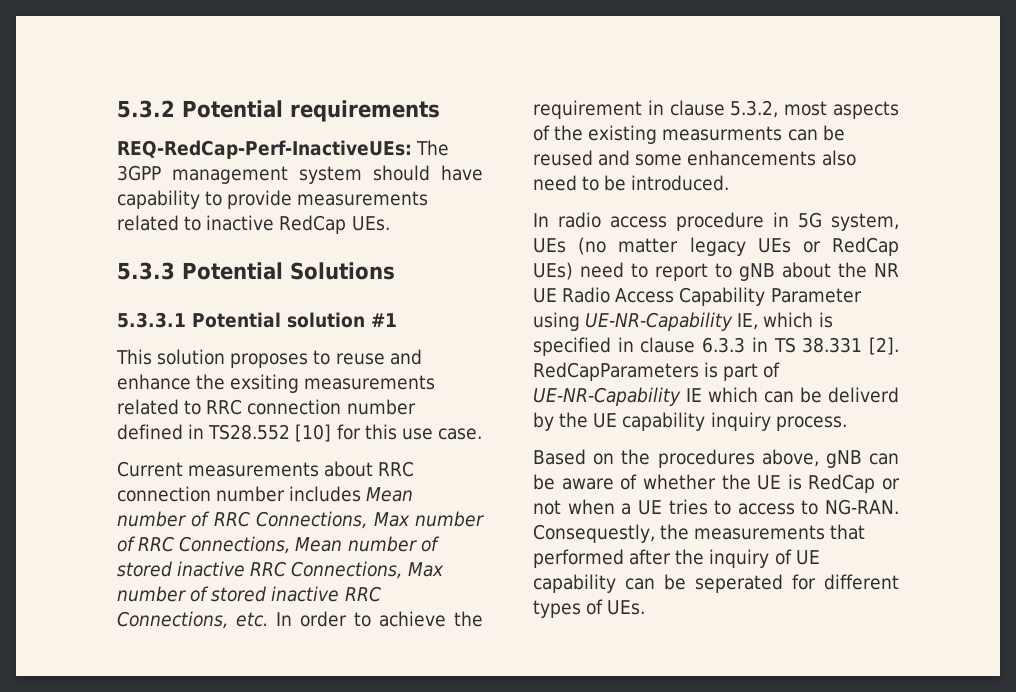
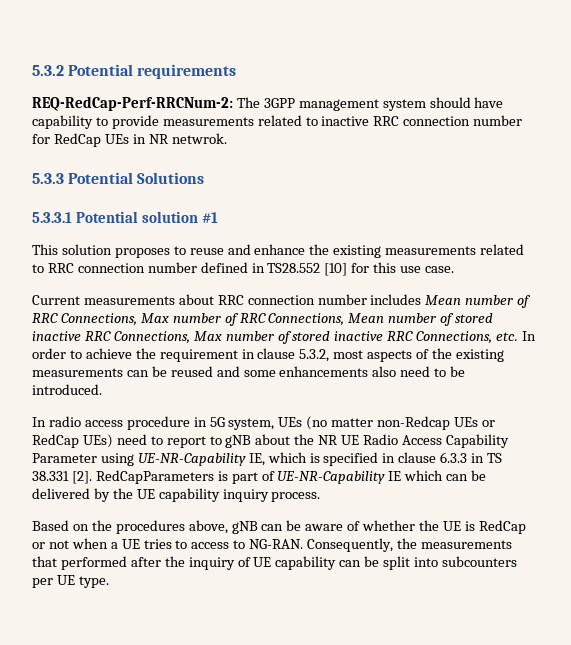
- REQ-RedCap-Perf-InactiveUEs: The 3GPP management system should have capability to provide measurements related to inactive RedCap UEs.
+ REQ-RedCap-Perf-RRCNum-2: The 3GPP management system should have capability to provide measurements related to inactive RRC connection number for RedCap UEs in NR netwrok.
- This solution proposes to reuse and enhance the exsiting measurements related to RRC connection number defined in TS28.552 [10] for this use case.
+ This solution proposes to reuse and enhance the existing measurements related to RRC connection number defined in TS28.552 [10] for this use case.
- Current measurements about RRC connection number includes Mean number of RRC Connections, Max number of RRC Connections, Mean number of stored inactive RRC Connections, Max number of stored inactive RRC Connections, etc. In order to achieve the requirement in clause 5.3.2, most aspects of the existing measurments can be reused and some enhancements also need to be introduced.
+ Current measurements about RRC connection number includes Mean number of RRC Connections, Max number of RRC Connections, Mean number of stored inactive RRC Connections, Max number of stored inactive RRC Connections, etc. In order to achieve the requirement in clause 5.3.2, most aspects of the existing measurements can be reused and some enhancements also need to be introduced.
- In radio access procedure in 5G system, UEs (no matter legacy UEs or RedCap UEs) need to report to gNB about the NR UE Radio Access Capability Parameter using UE-NR-Capability IE, which is specified in clause 6.3.3 in TS 38.331 [2].
+ In radio access procedure in 5G system, UEs (no matter non-Redcap UEs or RedCap UEs) need to report to gNB about the NR UE Radio Access Capability Parameter using UE-NR-Capability IE, which is specified in clause 6.3.3 in TS 38.331 [2].
- RedCapParameters is part of UE-NR-Capability IE which can be deliverd by the UE capability inquiry process.
+ RedCapParameters is part of UE-NR-Capability IE which can be delivered by the UE capability inquiry process.
- Consequestly, the measurements that performed after the inquiry of UE capability can be seperated for different types of UEs.
+ Consequently, the measurements that performed after the inquiry of UE capability can be split into subcounters per UE type.

